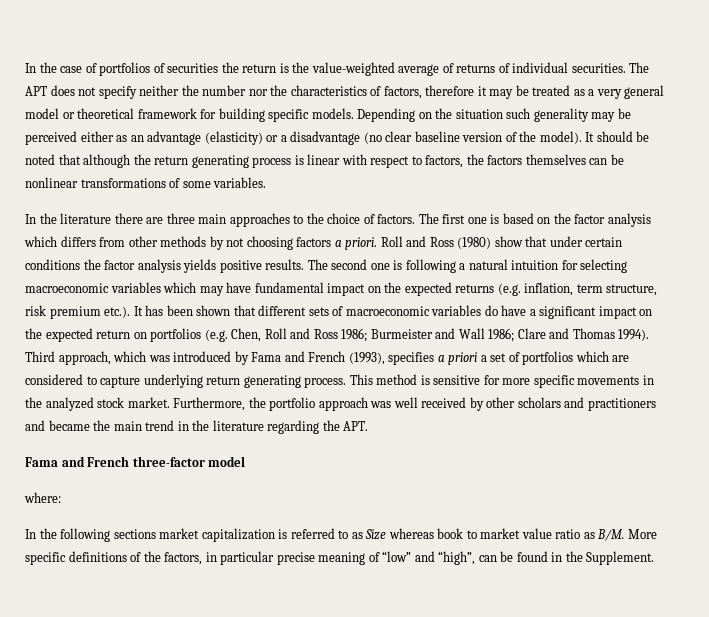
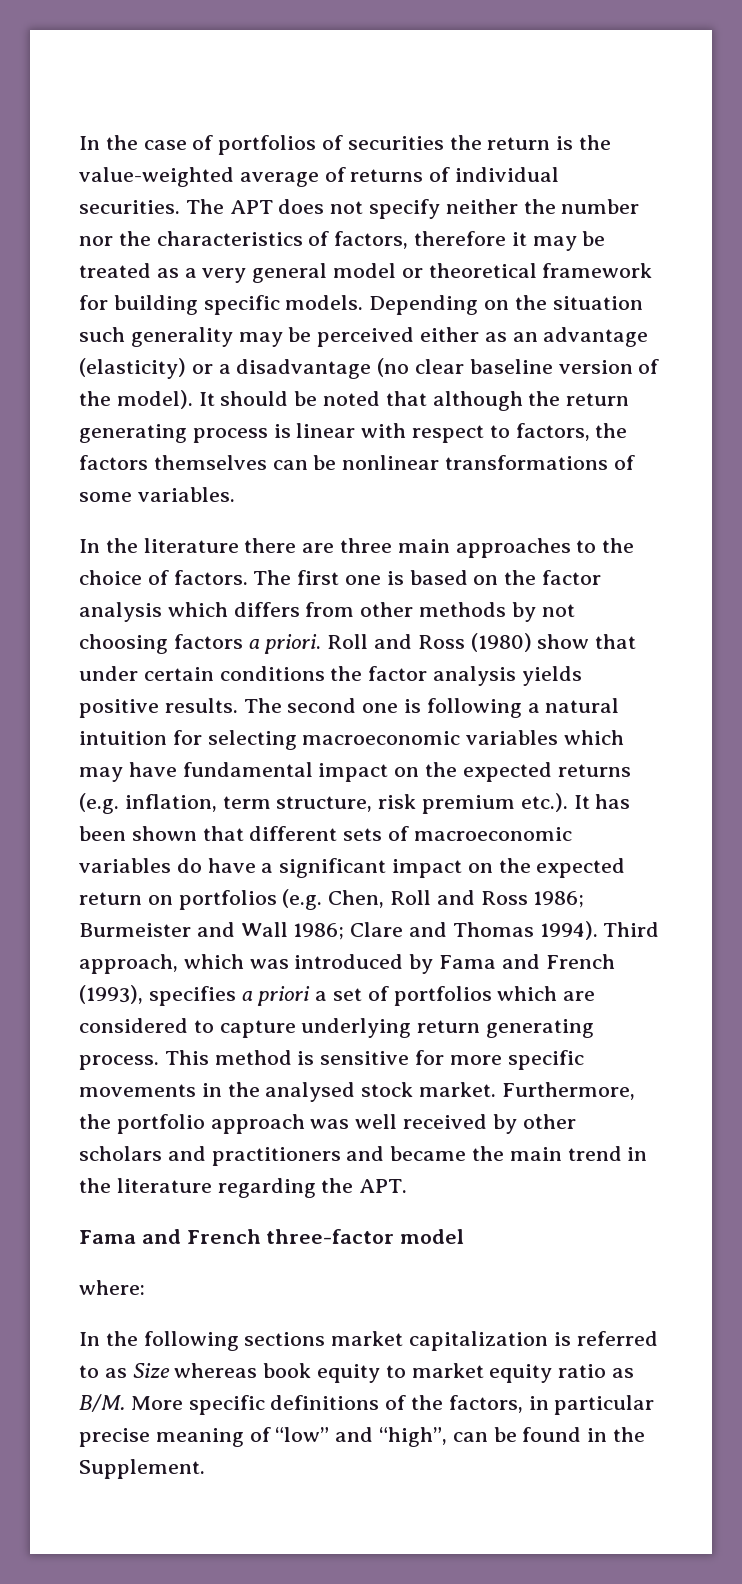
- This method is sensitive for more specific movements in the analyzed stock market.
+ This method is sensitive for more specific movements in the analysed stock market.
- In the following sections market capitalization is referred to as Size whereas book to market value ratio as B/M. More specific definitions of the factors, in particular precise meaning of “low” and “high”, can be found in the Supplement.
+ In the following sections market capitalization is referred to as Size whereas book equity to market equity ratio as B/M. More specific definitions of the factors, in particular precise meaning of “low” and “high”, can be found in the Supplement.

